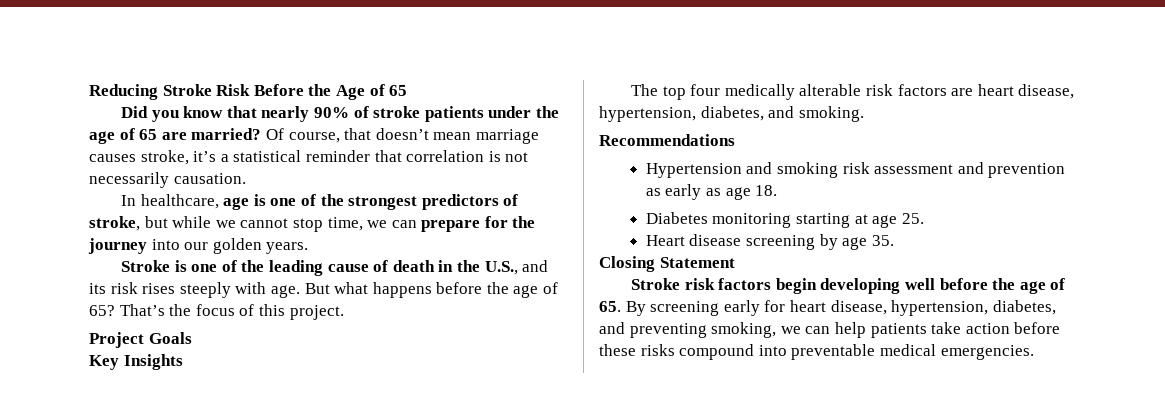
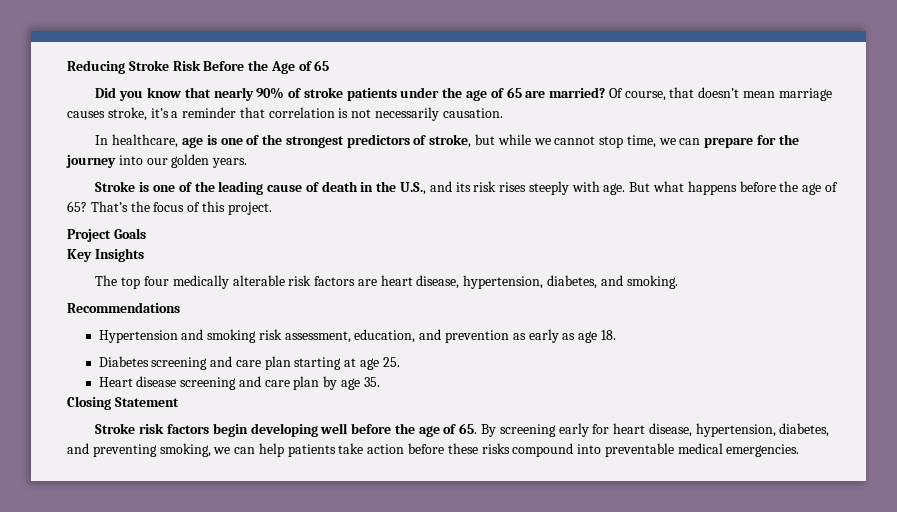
- Of course, that doesn’t mean marriage causes stroke, it’s a statistical reminder that correlation is not necessarily causation.
+ Of course, that doesn’t mean marriage causes stroke, it’s a reminder that correlation is not necessarily causation.
- Hypertension and smoking risk assessment and prevention as early as age 18.
+ Hypertension and smoking risk assessment, education, and prevention as early as age 18.
- Diabetes monitoring starting at age 25.
+ Diabetes screening and care plan starting at age 25.
- Heart disease screening by age 35.
+ Heart disease screening and care plan by age 35.

